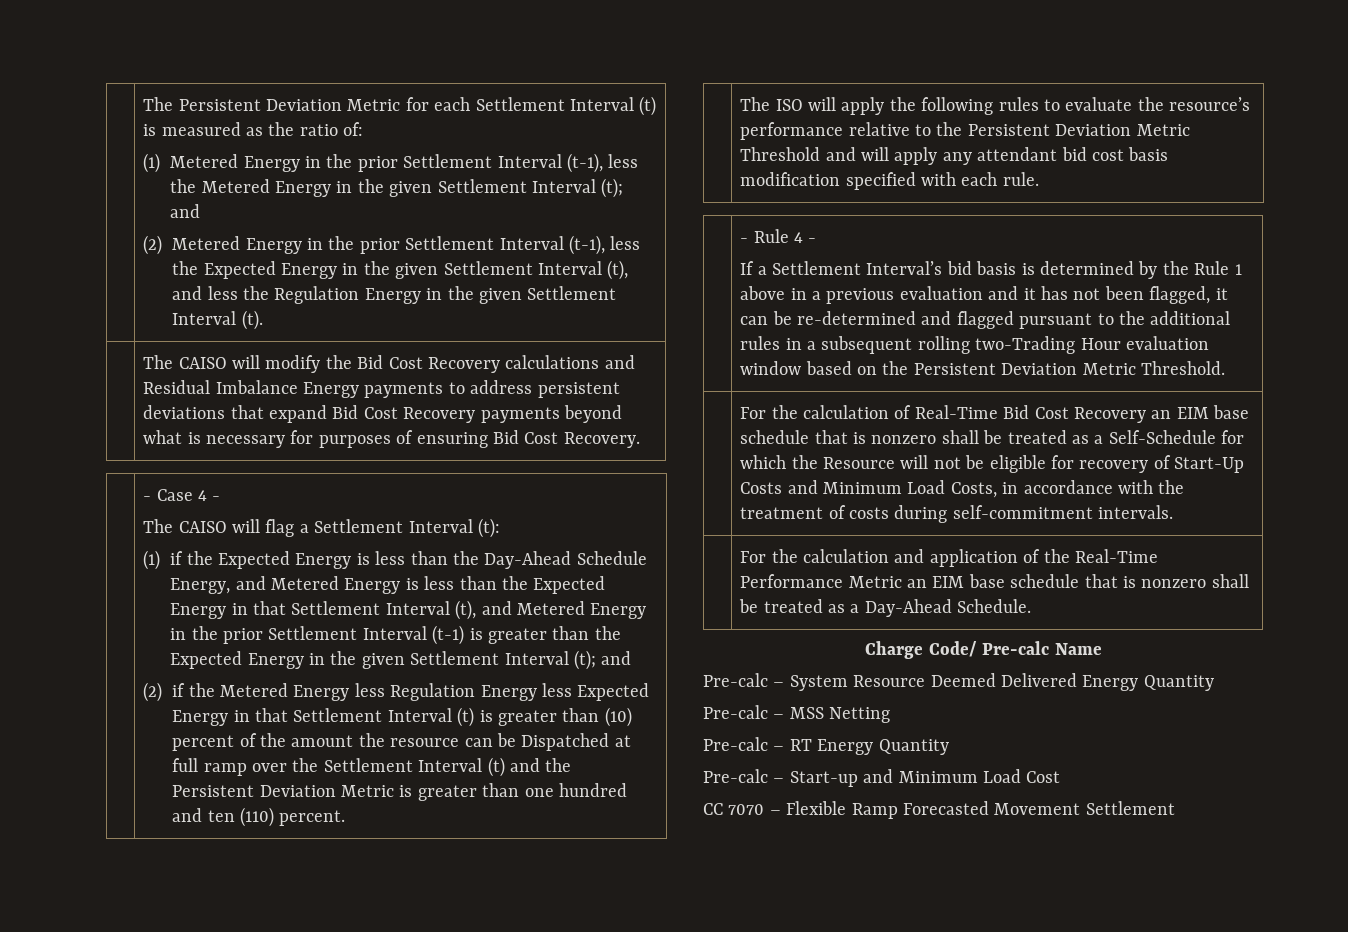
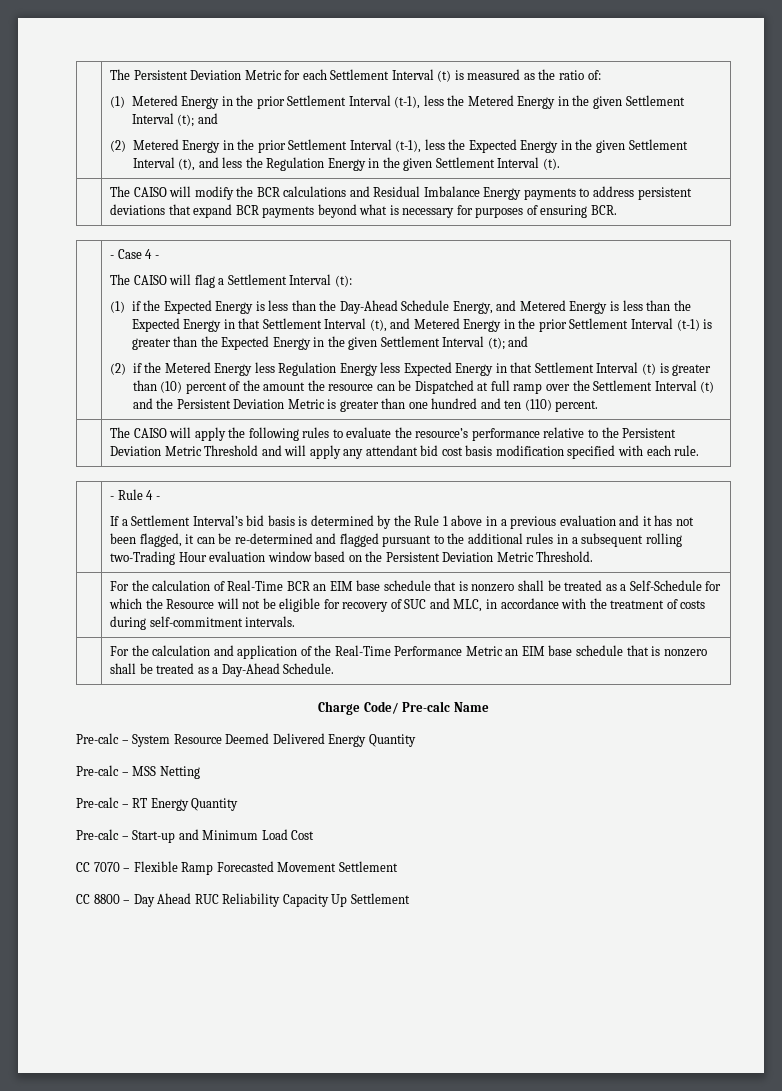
- | The CAISO will modify the Bid Cost Recovery calculations and Residual Imbalance Energy payments to address persistent deviations that expand Bid Cost Recovery payments beyond what is necessary for purposes of ensuring Bid Cost Recovery.
+ | The CAISO will modify the BCR calculations and Residual Imbalance Energy payments to address persistent deviations that expand BCR payments beyond what is necessary for purposes of ensuring BCR.
- | The ISO will apply the following rules to evaluate the resource’s performance relative to the Persistent Deviation Metric Threshold and will apply any attendant bid cost basis modification specified with each rule.
+ | The CAISO will apply the following rules to evaluate the resource’s performance relative to the Persistent Deviation Metric Threshold and will apply any attendant bid cost basis modification specified with each rule.
- For the calculation of Real-Time Bid Cost Recovery an EIM base schedule that is nonzero shall be treated as a Self-Schedule for which the Resource will not be eligible for recovery of Start-Up Costs and Minimum Load Costs, in accordance with the treatment of costs during self-commitment intervals.
+ For the calculation of Real-Time BCR an EIM base schedule that is nonzero shall be treated as a Self-Schedule for which the Resource will not be eligible for recovery of SUC and MLC, in accordance with the treatment of costs during self-commitment intervals.
+ CC 8800 – Day Ahead RUC Reliability Capacity Up Settlement

